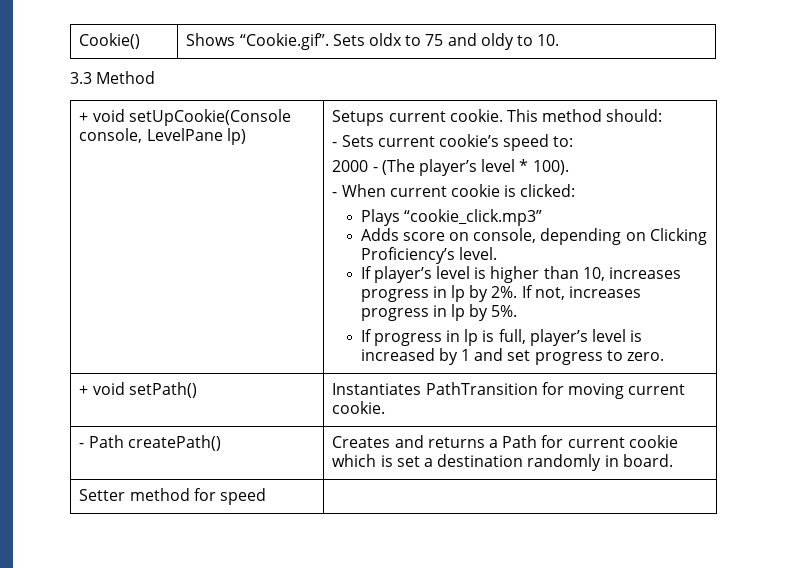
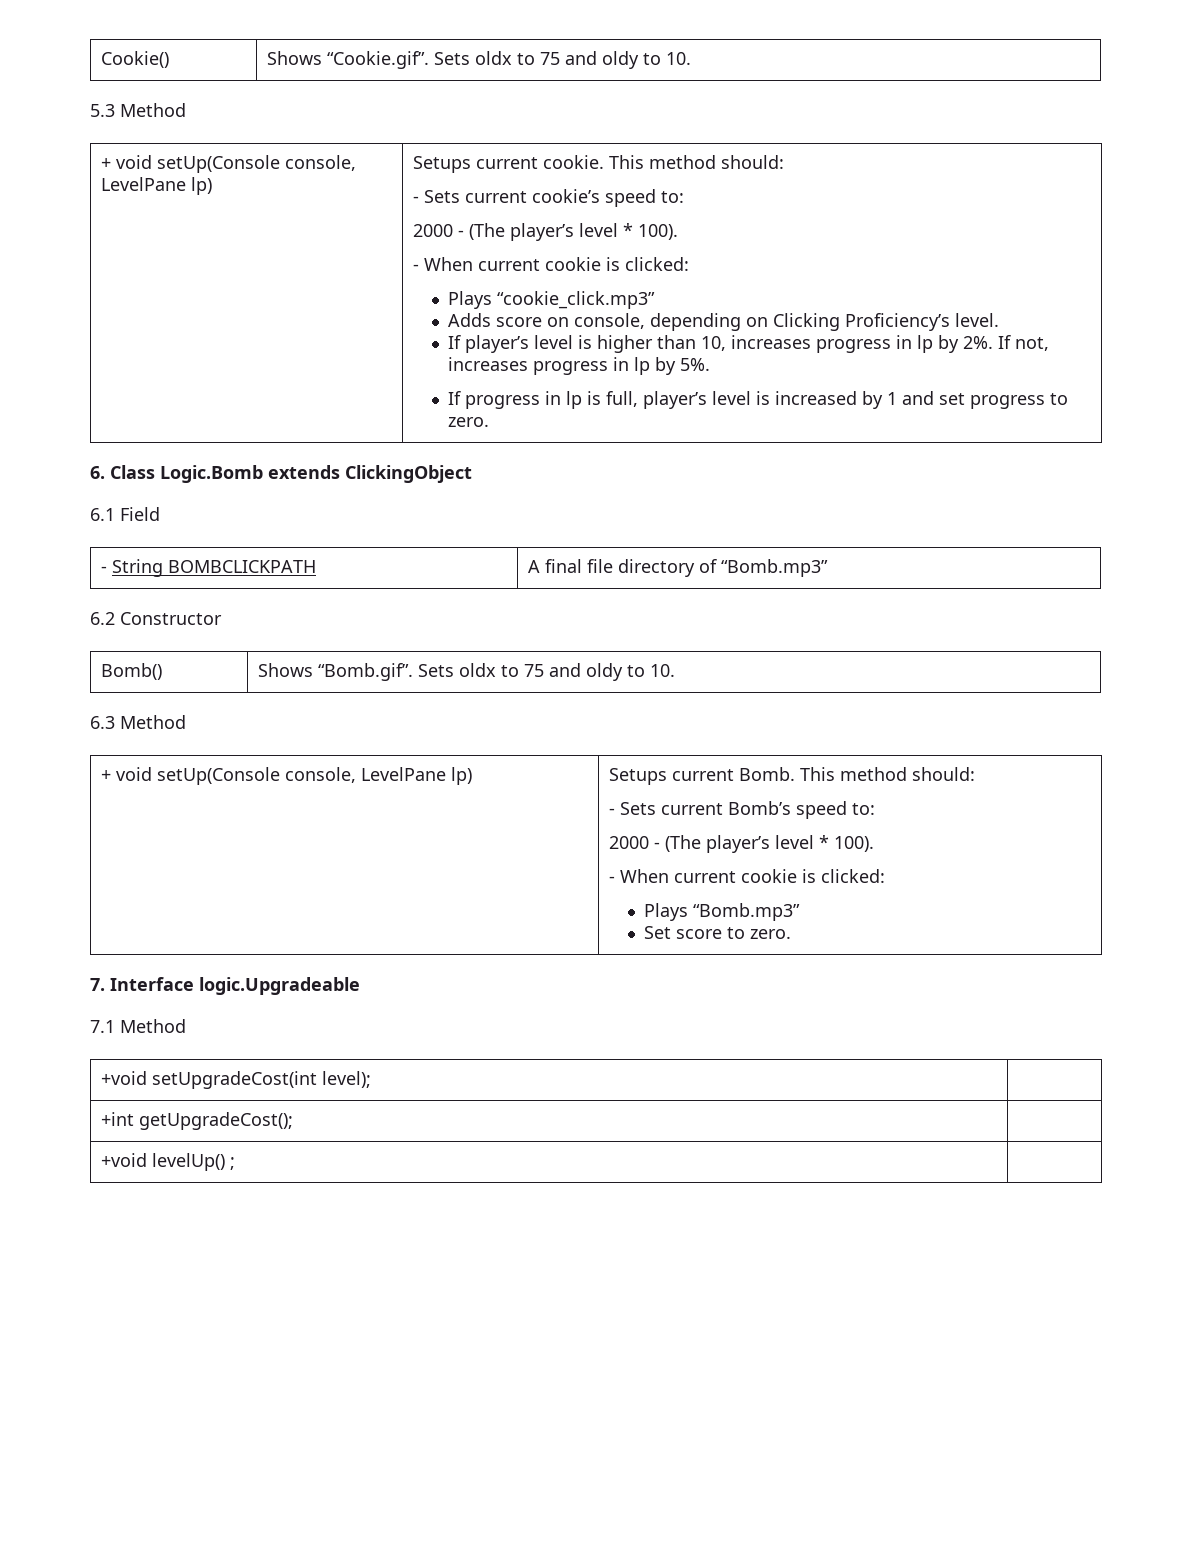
- 3.3 Method
- + void setUpCookie(Console console, LevelPane lp)
+ 5.3 Method
+ + void setUp(Console console, LevelPane lp)
- + void setPath() | Instantiates PathTransition for moving current cookie.
- - Path createPath() | Creates and returns a Path for current cookie which is set a destination randomly in board.
- Setter method for speed |
+ 6. Class Logic.Bomb extends ClickingObject
+ 6.1 Field
+ - String BOMBCLICKPATH | A final file directory of “Bomb.mp3”
+ 6.2 Constructor
+ Bomb() | Shows “Bomb.gif”. Sets oldx to 75 and oldy to 10.
+ 6.3 Method
+ + void setUp(Console console, LevelPane lp) | Setups current Bomb. This method should:
+ - Sets current Bomb’s speed to:
+ 2000 - (The player’s level * 100).
+ - When current cookie is clicked:
+ Plays “Bomb.mp3”
+ Set score to zero.
+ 7. Interface logic.Upgradeable
+ 7.1 Method
+ +void setUpgradeCost(int level); |
+ +int getUpgradeCost(); |
+ +void levelUp() ; |

